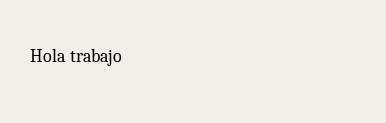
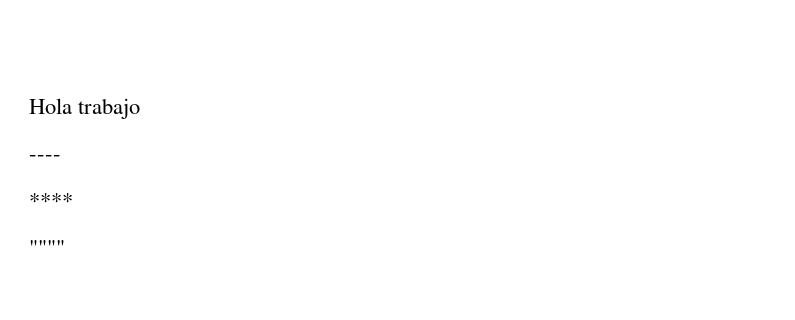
+ ----
+ ****
+ """"

